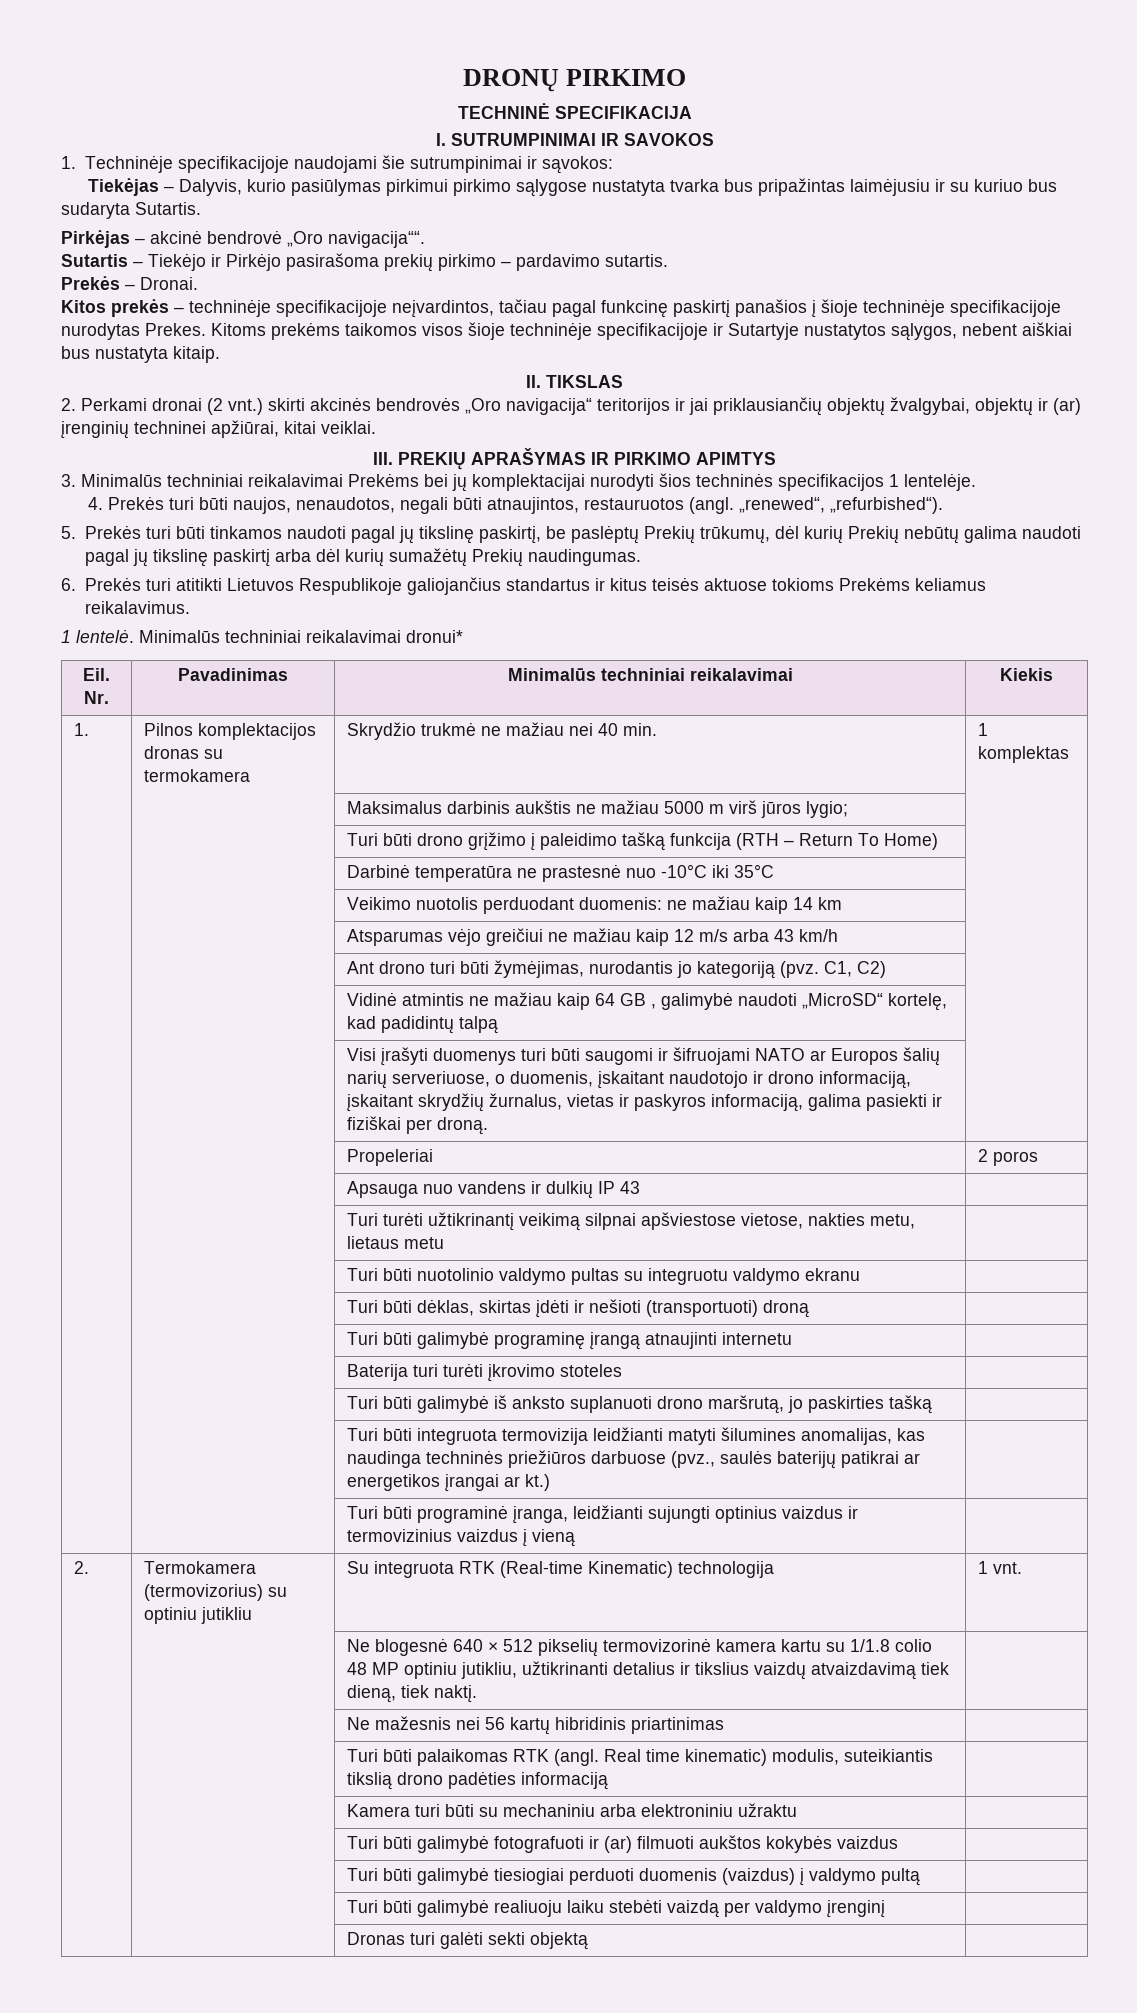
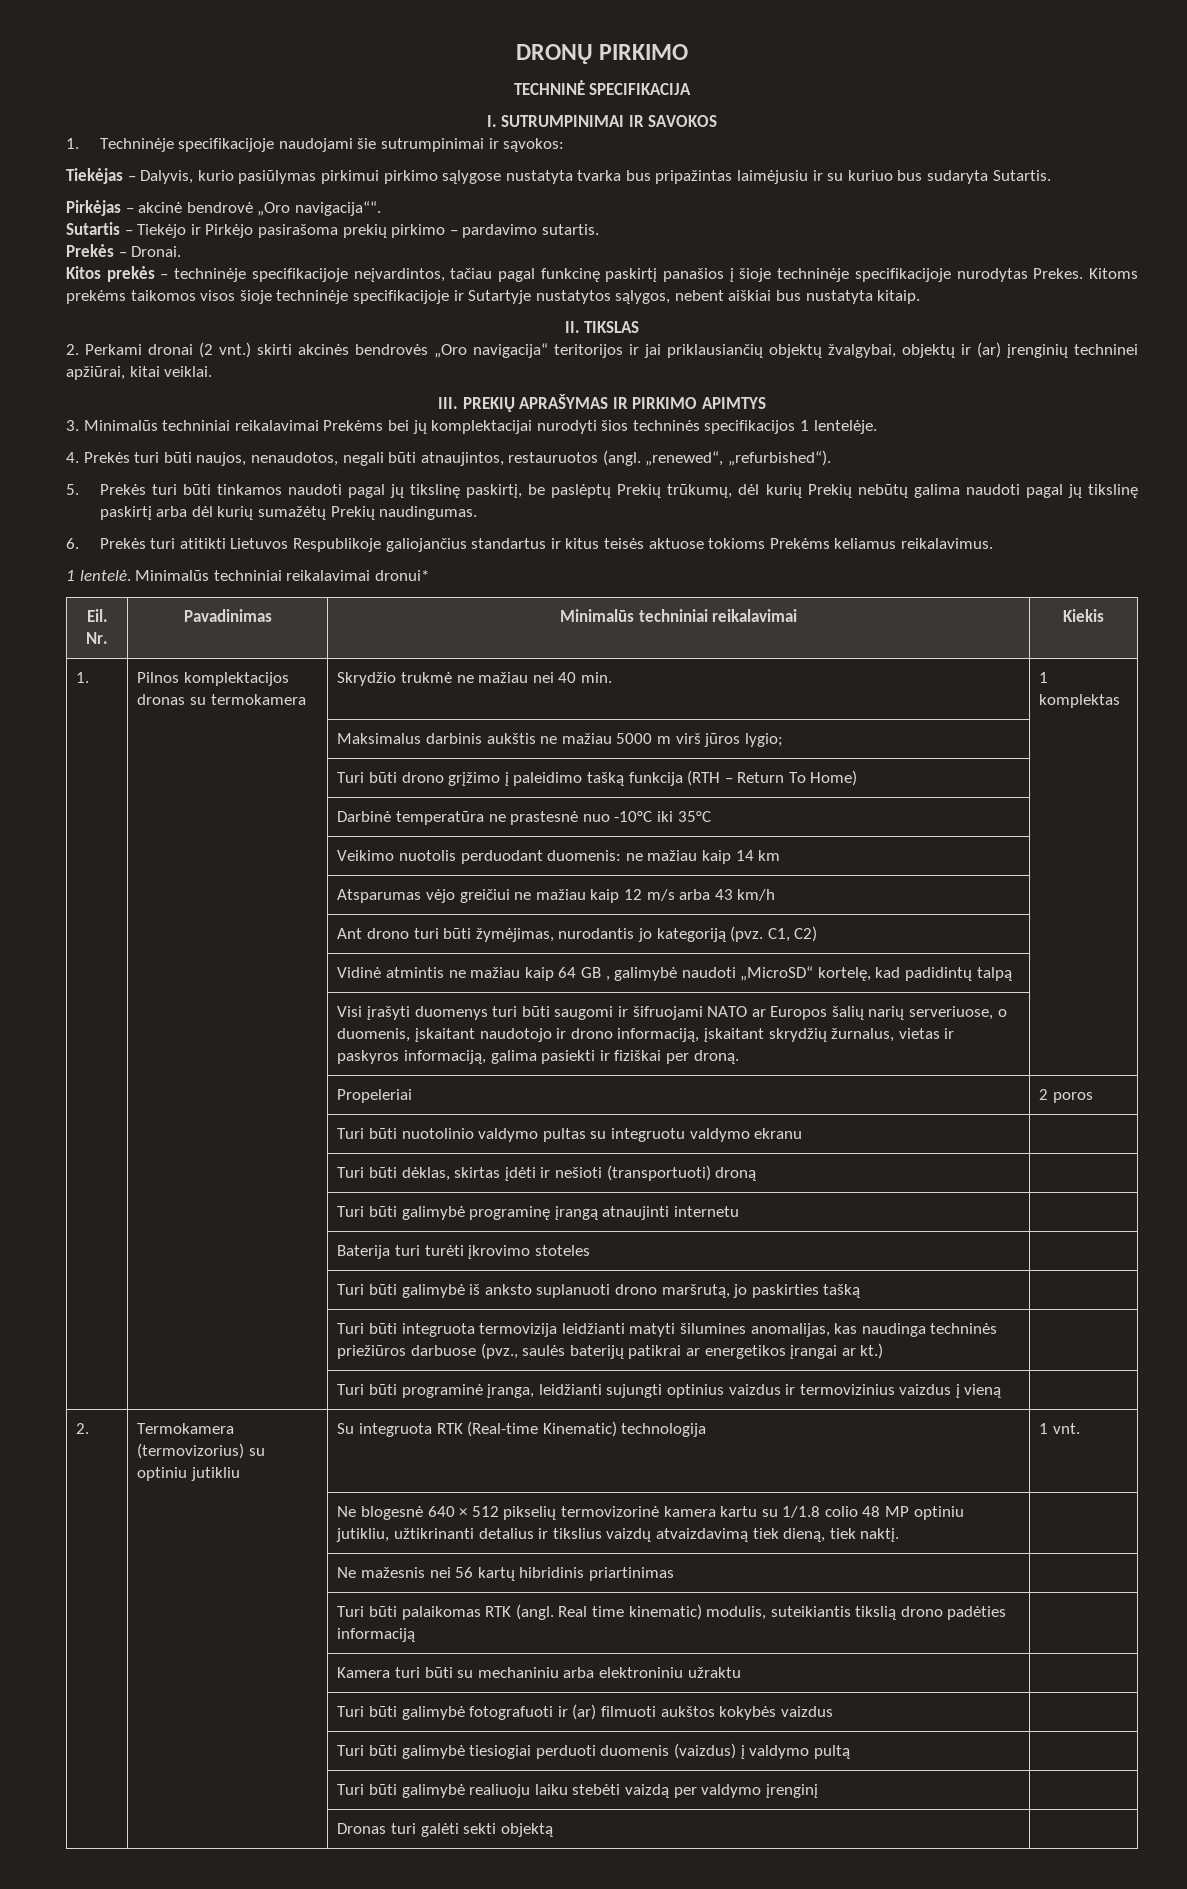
- | | Apsauga nuo vandens ir dulkių IP 43 |
- | | Turi turėti užtikrinantį veikimą silpnai apšviestose vietose, nakties metu, lietaus metu |

